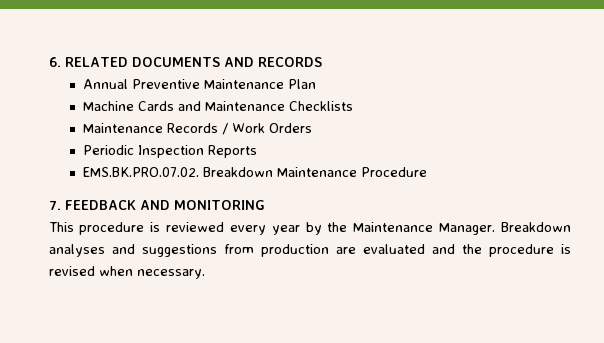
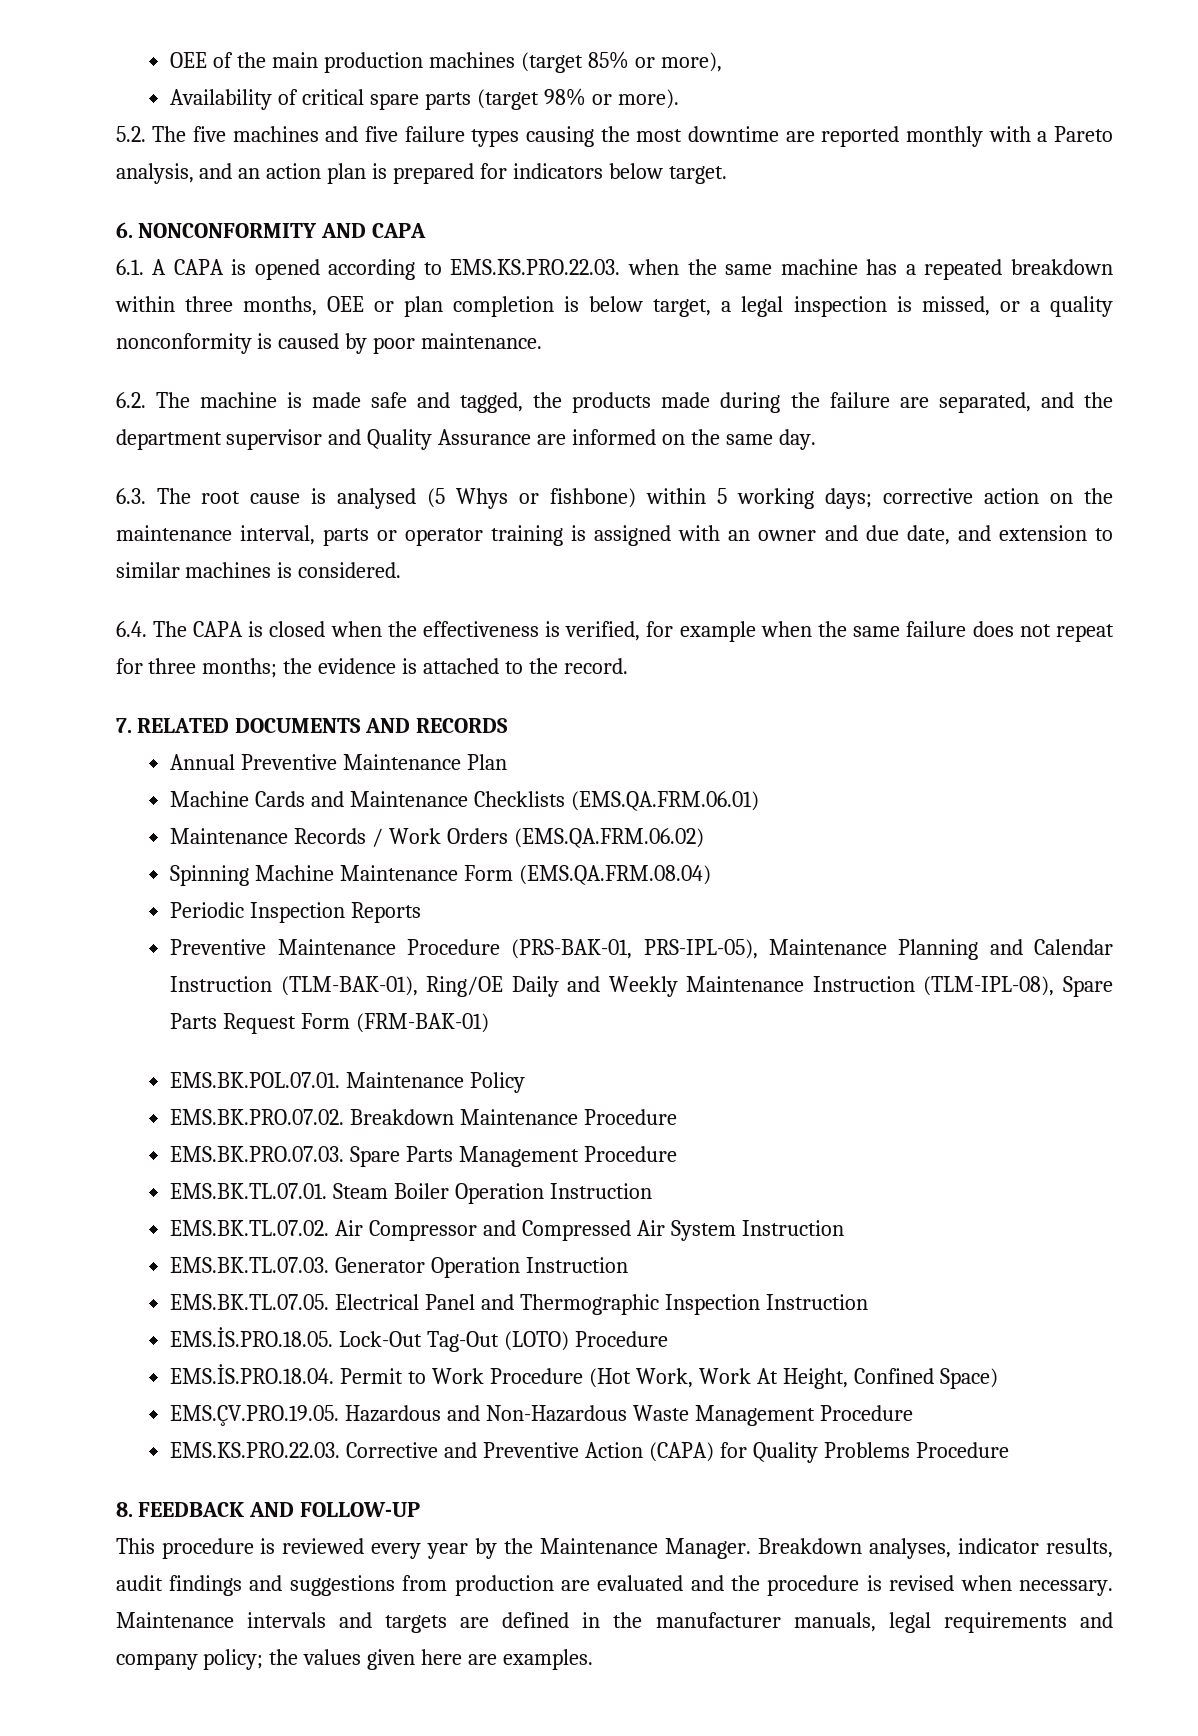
- 6. RELATED DOCUMENTS AND RECORDS
+ OEE of the main production machines (target 85% or more),
+ Availability of critical spare parts (target 98% or more).
+ 5.2. The five machines and five failure types causing the most downtime are reported monthly with a Pareto analysis, and an action plan is prepared for indicators below target.
+ 6. NONCONFORMITY AND CAPA
+ 6.1. A CAPA is opened according to EMS.KS.PRO.22.03. when the same machine has a repeated breakdown within three months, OEE or plan completion is below target, a legal inspection is missed, or a quality nonconformity is caused by poor maintenance.
+ 6.2. The machine is made safe and tagged, the products made during the failure are separated, and the department supervisor and Quality Assurance are informed on the same day.
+ 6.3. The root cause is analysed (5 Whys or fishbone) within 5 working days; corrective action on the maintenance interval, parts or operator training is assigned with an owner and due date, and extension to similar machines is considered.
+ 6.4. The CAPA is closed when the effectiveness is verified, for example when the same failure does not repeat for three months; the evidence is attached to the record.
+ 7. RELATED DOCUMENTS AND RECORDS
- Machine Cards and Maintenance Checklists
+ Machine Cards and Maintenance Checklists (EMS.QA.FRM.06.01)
- Maintenance Records / Work Orders
+ Maintenance Records / Work Orders (EMS.QA.FRM.06.02)
+ Spinning Machine Maintenance Form (EMS.QA.FRM.08.04)
  Periodic Inspection Reports
+ Preventive Maintenance Procedure (PRS-BAK-01, PRS-IPL-05), Maintenance Planning and Calendar Instruction (TLM-BAK-01), Ring/OE Daily and Weekly Maintenance Instruction (TLM-IPL-08), Spare Parts Request Form (FRM-BAK-01)
+ EMS.BK.POL.07.01. Maintenance Policy
  EMS.BK.PRO.07.02. Breakdown Maintenance Procedure
- 7. FEEDBACK AND MONITORING
+ EMS.BK.PRO.07.03. Spare Parts Management Procedure
+ EMS.BK.TL.07.01. Steam Boiler Operation Instruction
+ EMS.BK.TL.07.02. Air Compressor and Compressed Air System Instruction
+ EMS.BK.TL.07.03. Generator Operation Instruction
+ EMS.BK.TL.07.05. Electrical Panel and Thermographic Inspection Instruction
+ EMS.İS.PRO.18.05. Lock-Out Tag-Out (LOTO) Procedure
+ EMS.İS.PRO.18.04. Permit to Work Procedure (Hot Work, Work At Height, Confined Space)
+ EMS.ÇV.PRO.19.05. Hazardous and Non-Hazardous Waste Management Procedure
+ EMS.KS.PRO.22.03. Corrective and Preventive Action (CAPA) for Quality Problems Procedure
+ 8. FEEDBACK AND FOLLOW-UP
- Breakdown analyses and suggestions from production are evaluated and the procedure is revised when necessary.
+ Breakdown analyses, indicator results, audit findings and suggestions from production are evaluated and the procedure is revised when necessary.
+ Maintenance intervals and targets are defined in the manufacturer manuals, legal requirements and company policy; the values given here are examples.

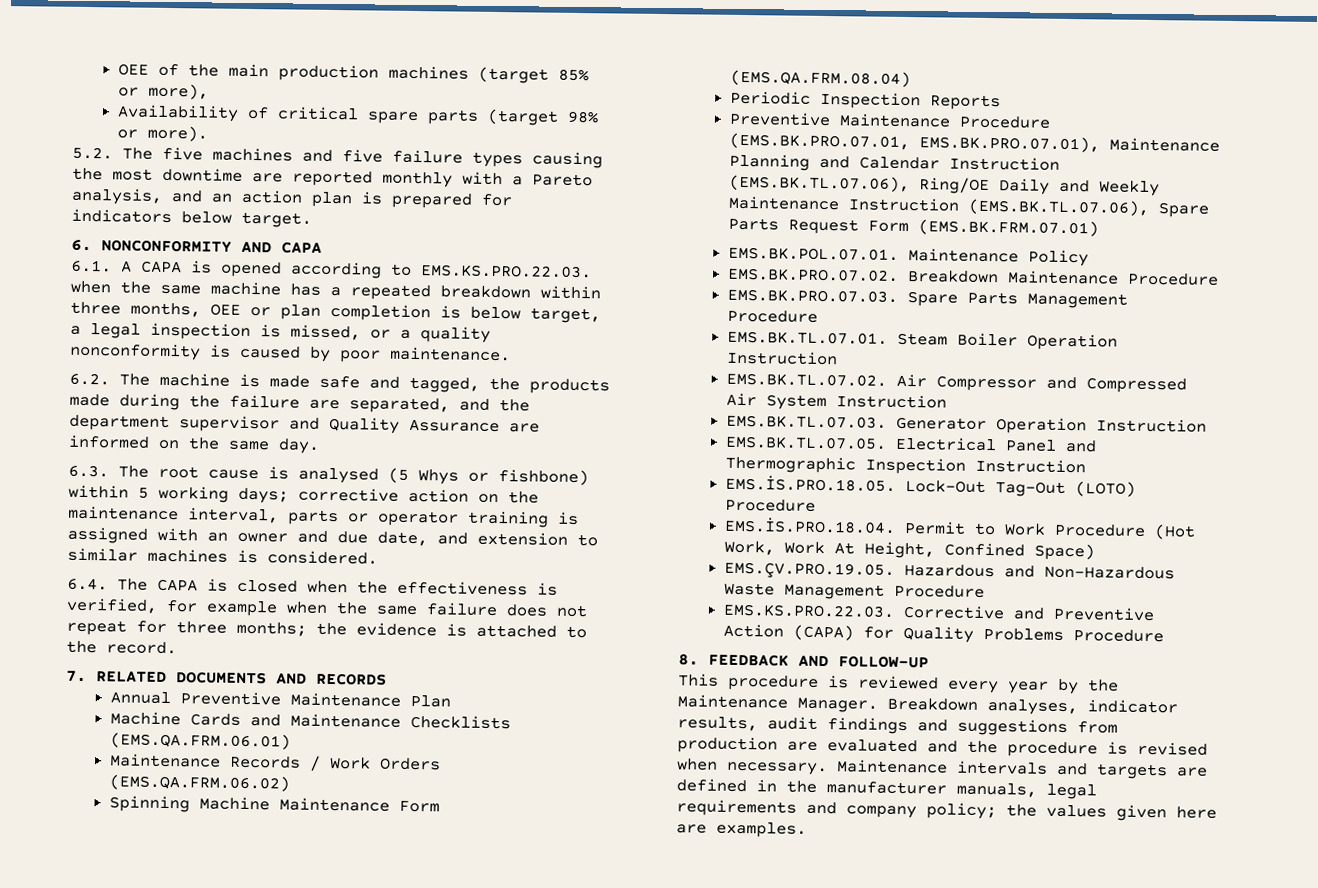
- Preventive Maintenance Procedure (PRS-BAK-01, PRS-IPL-05), Maintenance Planning and Calendar Instruction (TLM-BAK-01), Ring/OE Daily and Weekly Maintenance Instruction (TLM-IPL-08), Spare Parts Request Form (FRM-BAK-01)
+ Preventive Maintenance Procedure (EMS.BK.PRO.07.01, EMS.BK.PRO.07.01), Maintenance Planning and Calendar Instruction (EMS.BK.TL.07.06), Ring/OE Daily and Weekly Maintenance Instruction (EMS.BK.TL.07.06), Spare Parts Request Form (EMS.BK.FRM.07.01)

